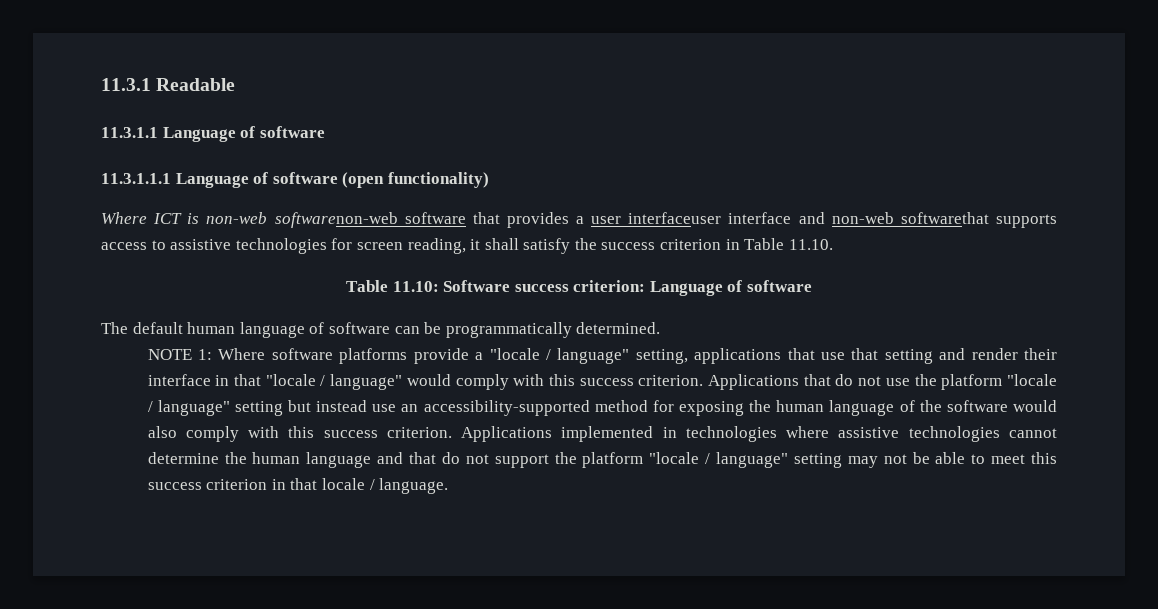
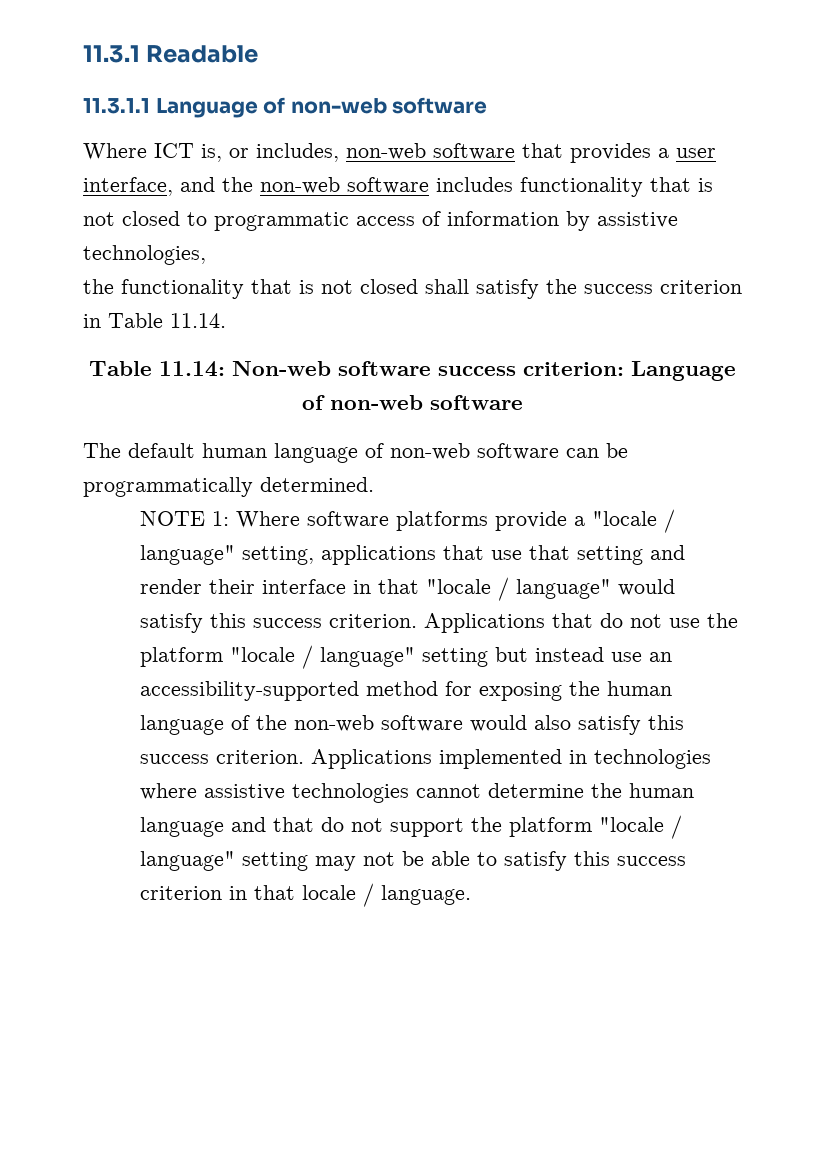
- 11.3.1.1 Language of software
- 11.3.1.1.1 Language of software (open functionality)
- Where ICT is non-web softwarenon-web software that provides a user interfaceuser interface and non-web softwarethat supports access to assistive technologies for screen reading, it shall satisfy the success criterion in Table 11.10.
- Table 11.10: Software success criterion: Language of software
+ 11.3.1.1 Language of non-web software
+ Where ICT is, or includes, non-web software that provides a user interface, and the non-web software includes functionality that is not closed to programmatic access of information by assistive technologies,
+ the functionality that is not closed shall satisfy the success criterion in Table 11.14.
+ Table 11.14: Non-web software success criterion: Language of non-web software
- The default human language of software can be programmatically determined.
+ The default human language of non-web software can be programmatically determined.
- NOTE 1: Where software platforms provide a "locale / language" setting, applications that use that setting and render their interface in that "locale / language" would comply with this success criterion.
+ NOTE 1: Where software platforms provide a "locale / language" setting, applications that use that setting and render their interface in that "locale / language" would satisfy this success criterion.
- Applications that do not use the platform "locale / language" setting but instead use an accessibility-supported method for exposing the human language of the software would also comply with this success criterion.
+ Applications that do not use the platform "locale / language" setting but instead use an accessibility-supported method for exposing the human language of the non-web software would also satisfy this success criterion.
- Applications implemented in technologies where assistive technologies cannot determine the human language and that do not support the platform "locale / language" setting may not be able to meet this success criterion in that locale / language.
+ Applications implemented in technologies where assistive technologies cannot determine the human language and that do not support the platform "locale / language" setting may not be able to satisfy this success criterion in that locale / language.

